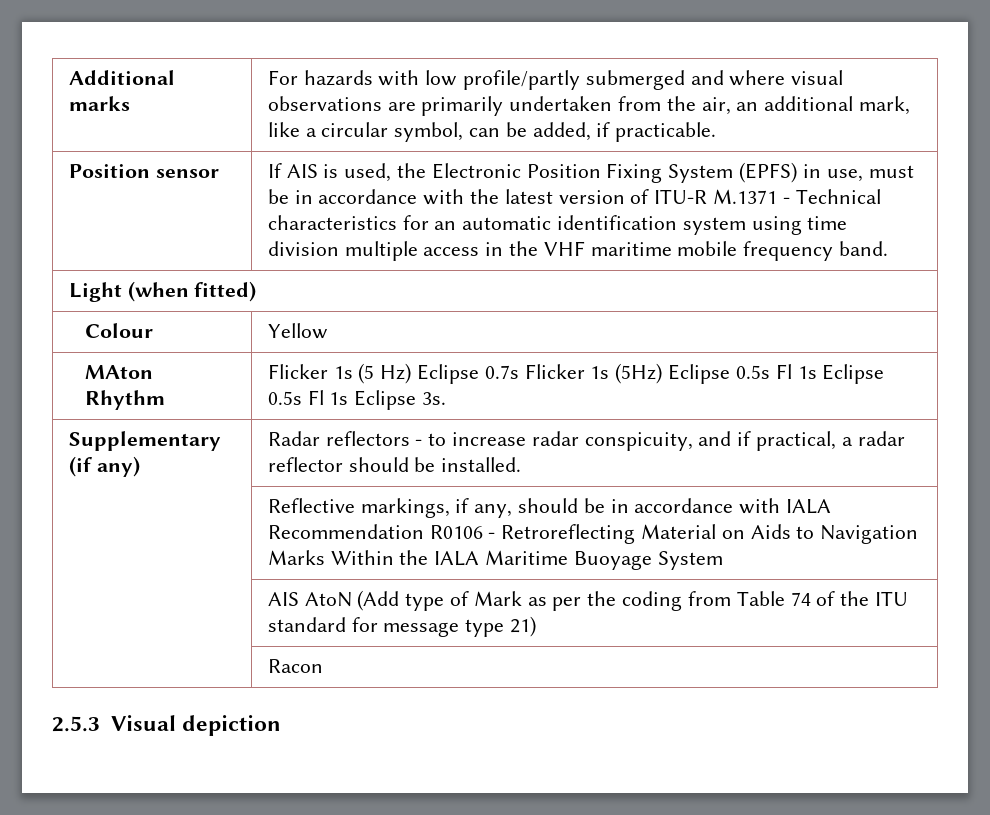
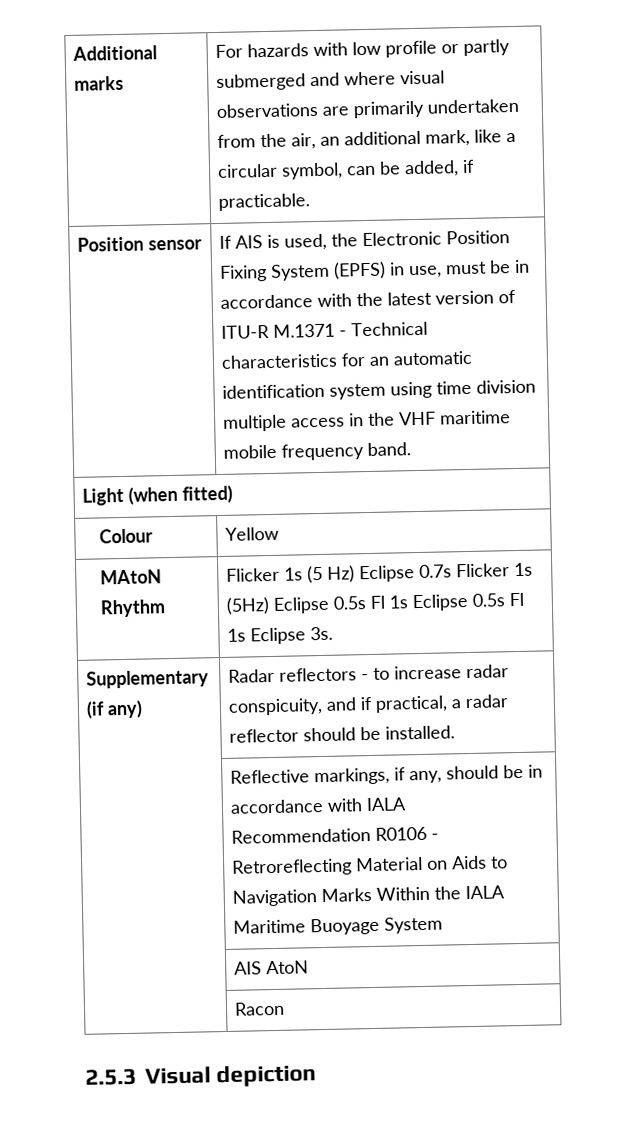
- Additional marks | For hazards with low profile/partly submerged and where visual observations are primarily undertaken from the air, an additional mark, like a circular symbol, can be added, if practicable.
+ Additional marks | For hazards with low profile or partly submerged and where visual observations are primarily undertaken from the air, an additional mark, like a circular symbol, can be added, if practicable.
- MAton Rhythm | Flicker 1s (5 Hz) Eclipse 0.7s Flicker 1s (5Hz) Eclipse 0.5s Fl 1s Eclipse 0.5s Fl 1s Eclipse 3s.
+ MAtoN Rhythm | Flicker 1s (5 Hz) Eclipse 0.7s Flicker 1s (5Hz) Eclipse 0.5s Fl 1s Eclipse 0.5s Fl 1s Eclipse 3s.
- | AIS AtoN (Add type of Mark as per the coding from Table 74 of the ITU standard for message type 21)
+ | AIS AtoN

